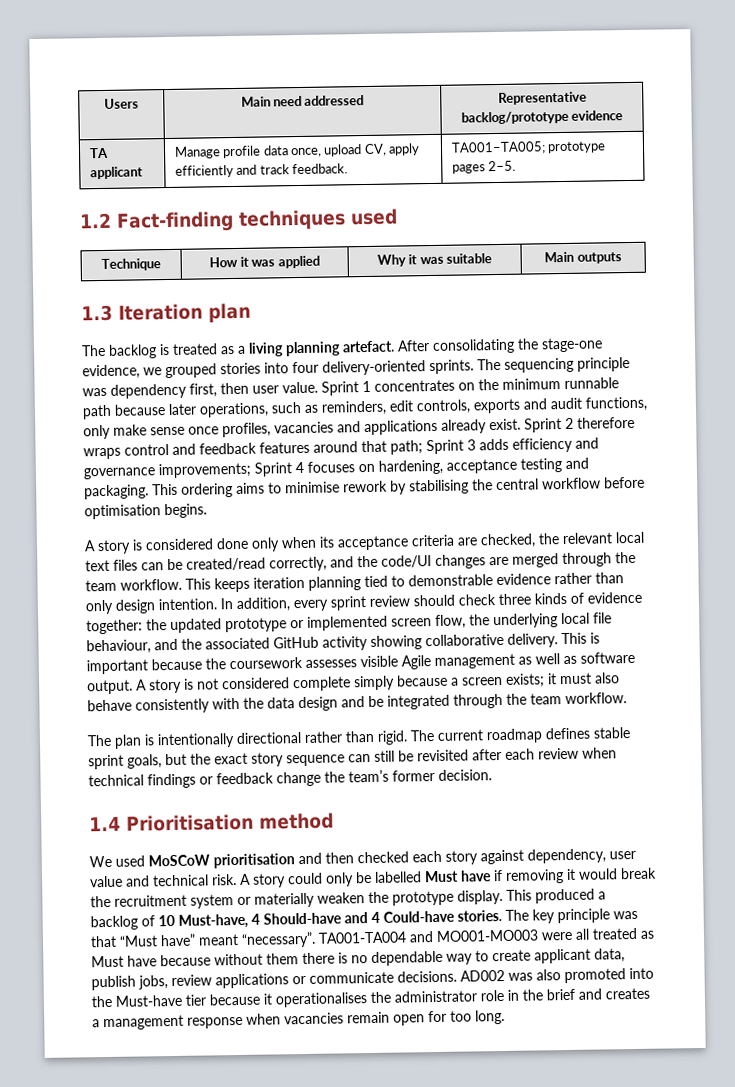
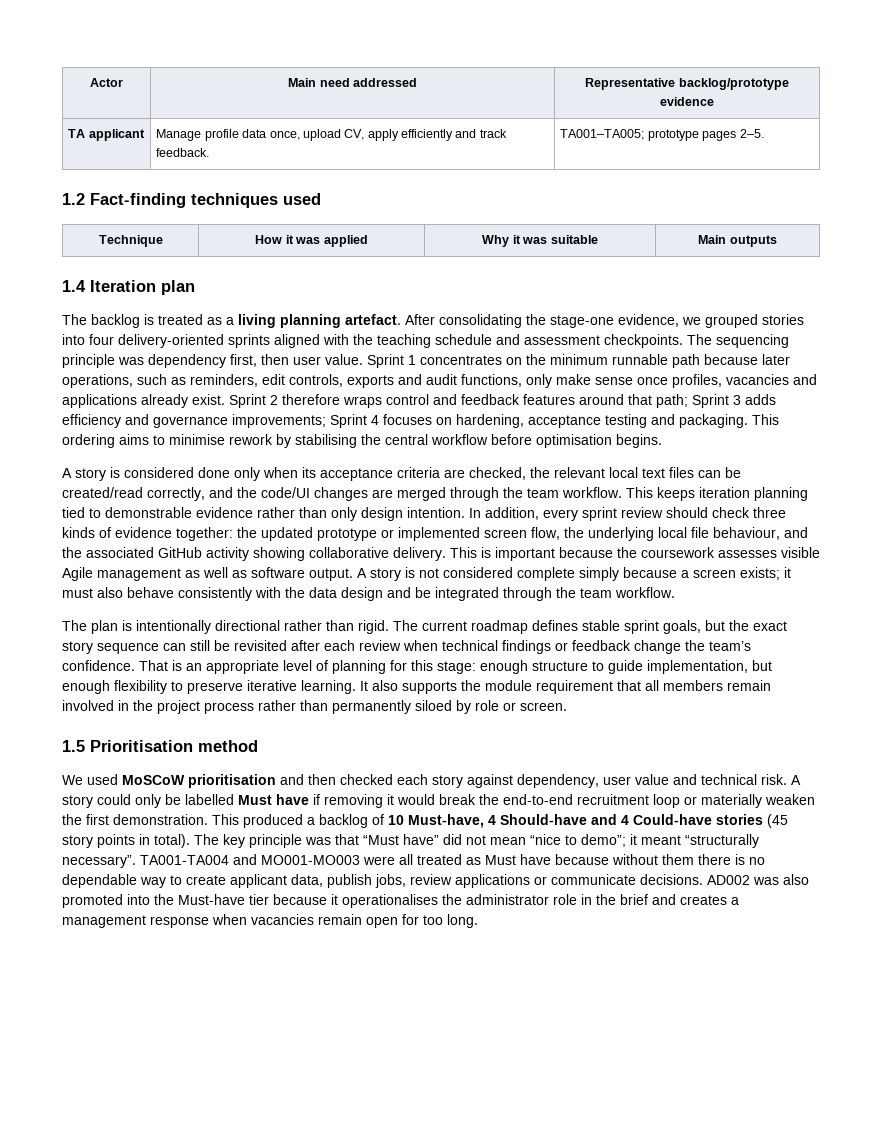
- Users | Main need addressed | Representative backlog/prototype evidence
+ Actor | Main need addressed | Representative backlog/prototype evidence
- 1.3 Iteration plan
+ 1.4 Iteration plan
- After consolidating the stage-one evidence, we grouped stories into four delivery-oriented sprints.
+ After consolidating the stage-one evidence, we grouped stories into four delivery-oriented sprints aligned with the teaching schedule and assessment checkpoints.
- The current roadmap defines stable sprint goals, but the exact story sequence can still be revisited after each review when technical findings or feedback change the team’s former decision.
- 1.4 Prioritisation method
+ The current roadmap defines stable sprint goals, but the exact story sequence can still be revisited after each review when technical findings or feedback change the team’s confidence. That is an appropriate level of planning for this stage: enough structure to guide implementation, but enough flexibility to preserve iterative learning. It also supports the module requirement that all members remain involved in the project process rather than permanently siloed by role or screen.
+ 1.5 Prioritisation method
- A story could only be labelled Must have if removing it would break the recruitment system or materially weaken the prototype display.
+ A story could only be labelled Must have if removing it would break the end-to-end recruitment loop or materially weaken the first demonstration.
- This produced a backlog of 10 Must-have, 4 Should-have and 4 Could-have stories.
+ This produced a backlog of 10 Must-have, 4 Should-have and 4 Could-have stories (45 story points in total).
- The key principle was that “Must have” meant “necessary”.
+ The key principle was that “Must have” did not mean “nice to demo”; it meant “structurally necessary”.

